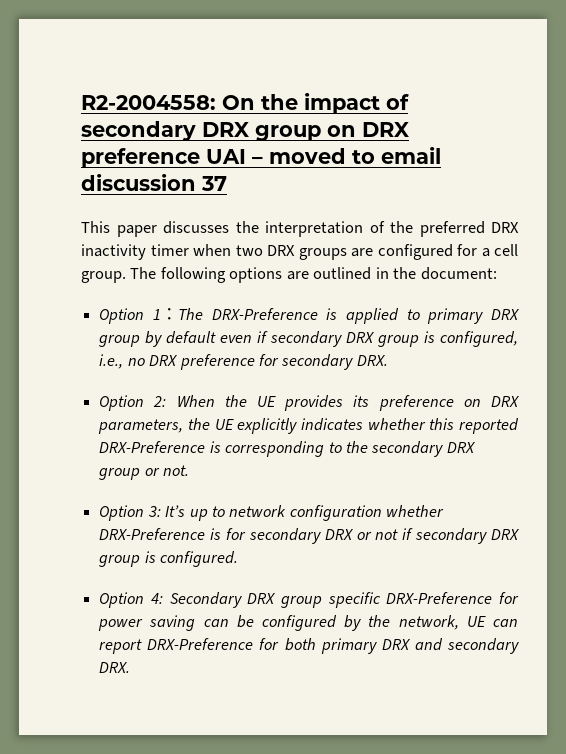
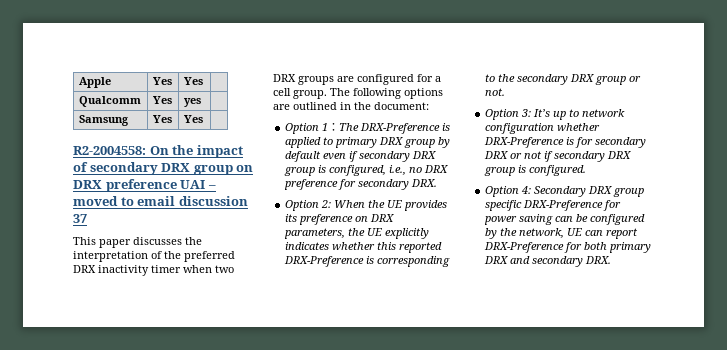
+ Apple | Yes | Yes |
+ Qualcomm | Yes | yes |
+ Samsung | Yes | Yes |

